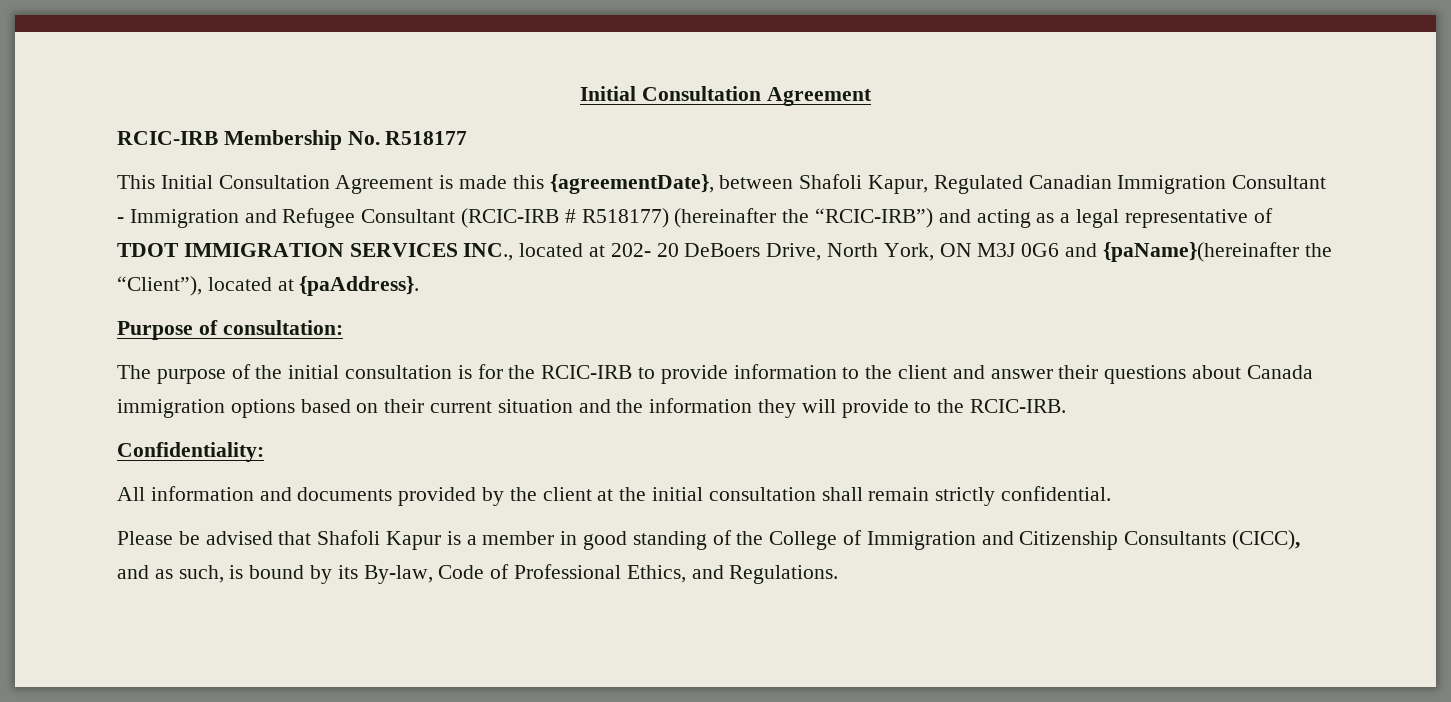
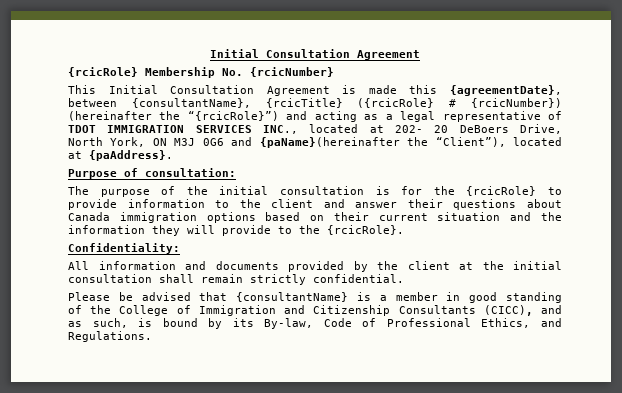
- RCIC-IRB Membership No. R518177
+ {rcicRole} Membership No. {rcicNumber}
- This Initial Consultation Agreement is made this {agreementDate}, between Shafoli Kapur, Regulated Canadian Immigration Consultant - Immigration and Refugee Consultant (RCIC-IRB # R518177) (hereinafter the “RCIC-IRB”) and acting as a legal representative of TDOT IMMIGRATION SERVICES INC., located at 202- 20 DeBoers Drive, North York, ON M3J 0G6 and {paName}(hereinafter the “Client”), located at {paAddress}.
+ This Initial Consultation Agreement is made this {agreementDate}, between {consultantName}, {rcicTitle} ({rcicRole} # {rcicNumber}) (hereinafter the “{rcicRole}”) and acting as a legal representative of TDOT IMMIGRATION SERVICES INC., located at 202- 20 DeBoers Drive, North York, ON M3J 0G6 and {paName}(hereinafter the “Client”), located at {paAddress}.
- The purpose of the initial consultation is for the RCIC-IRB to provide information to the client and answer their questions about Canada immigration options based on their current situation and the information they will provide to the RCIC-IRB.
+ The purpose of the initial consultation is for the {rcicRole} to provide information to the client and answer their questions about Canada immigration options based on their current situation and the information they will provide to the {rcicRole}.
- Please be advised that Shafoli Kapur is a member in good standing of the College of Immigration and Citizenship Consultants (CICC), and as such, is bound by its By-law, Code of Professional Ethics, and Regulations.
+ Please be advised that {consultantName} is a member in good standing of the College of Immigration and Citizenship Consultants (CICC), and as such, is bound by its By-law, Code of Professional Ethics, and Regulations.

